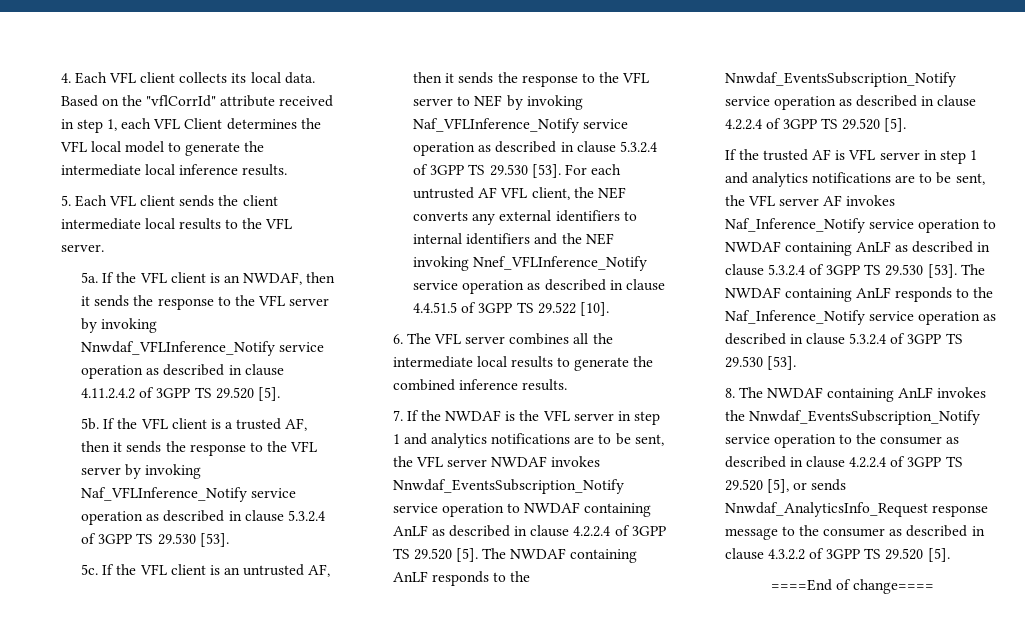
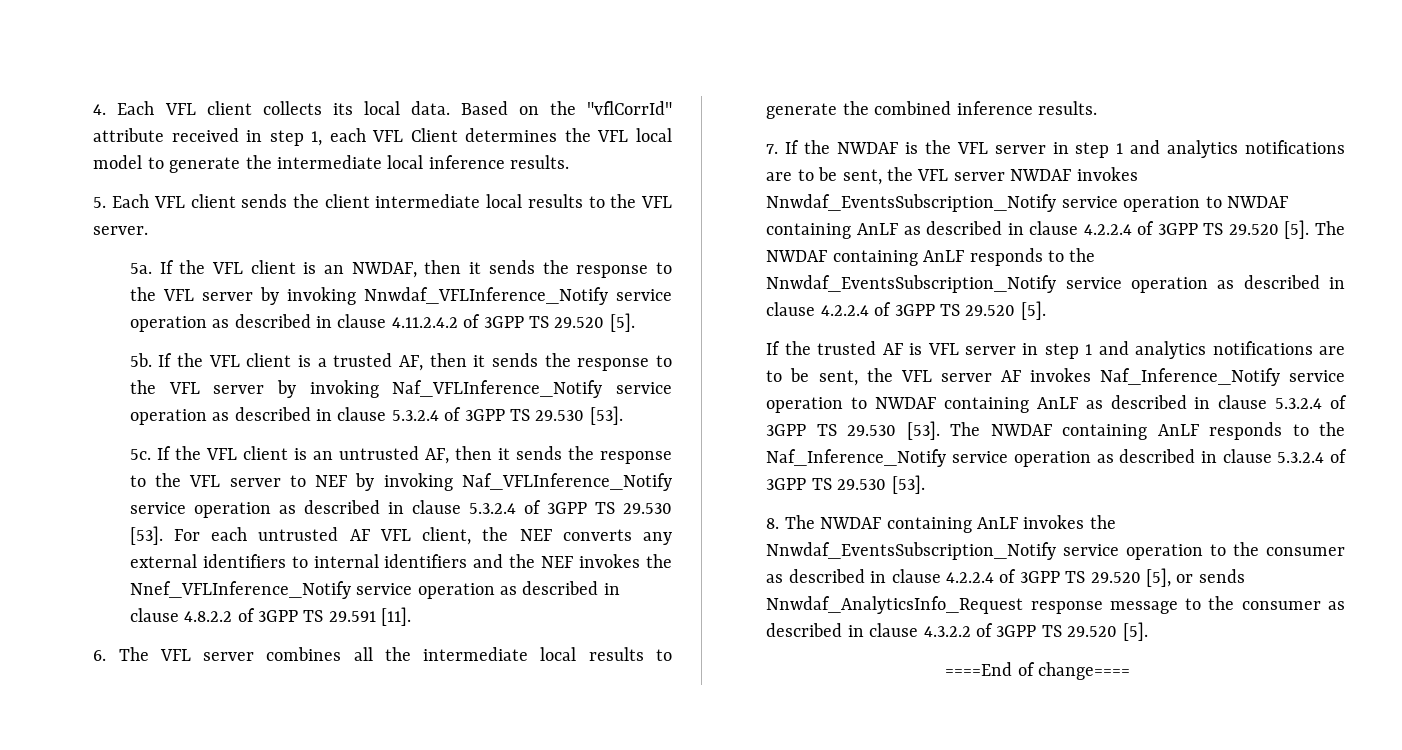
- For each untrusted AF VFL client, the NEF converts any external identifiers to internal identifiers and the NEF invoking Nnef_VFLInference_Notify service operation as described in clause 4.4.51.5 of 3GPP TS 29.522 [10].
+ For each untrusted AF VFL client, the NEF converts any external identifiers to internal identifiers and the NEF invokes the Nnef_VFLInference_Notify service operation as described in clause 4.8.2.2 of 3GPP TS 29.591 [11].

